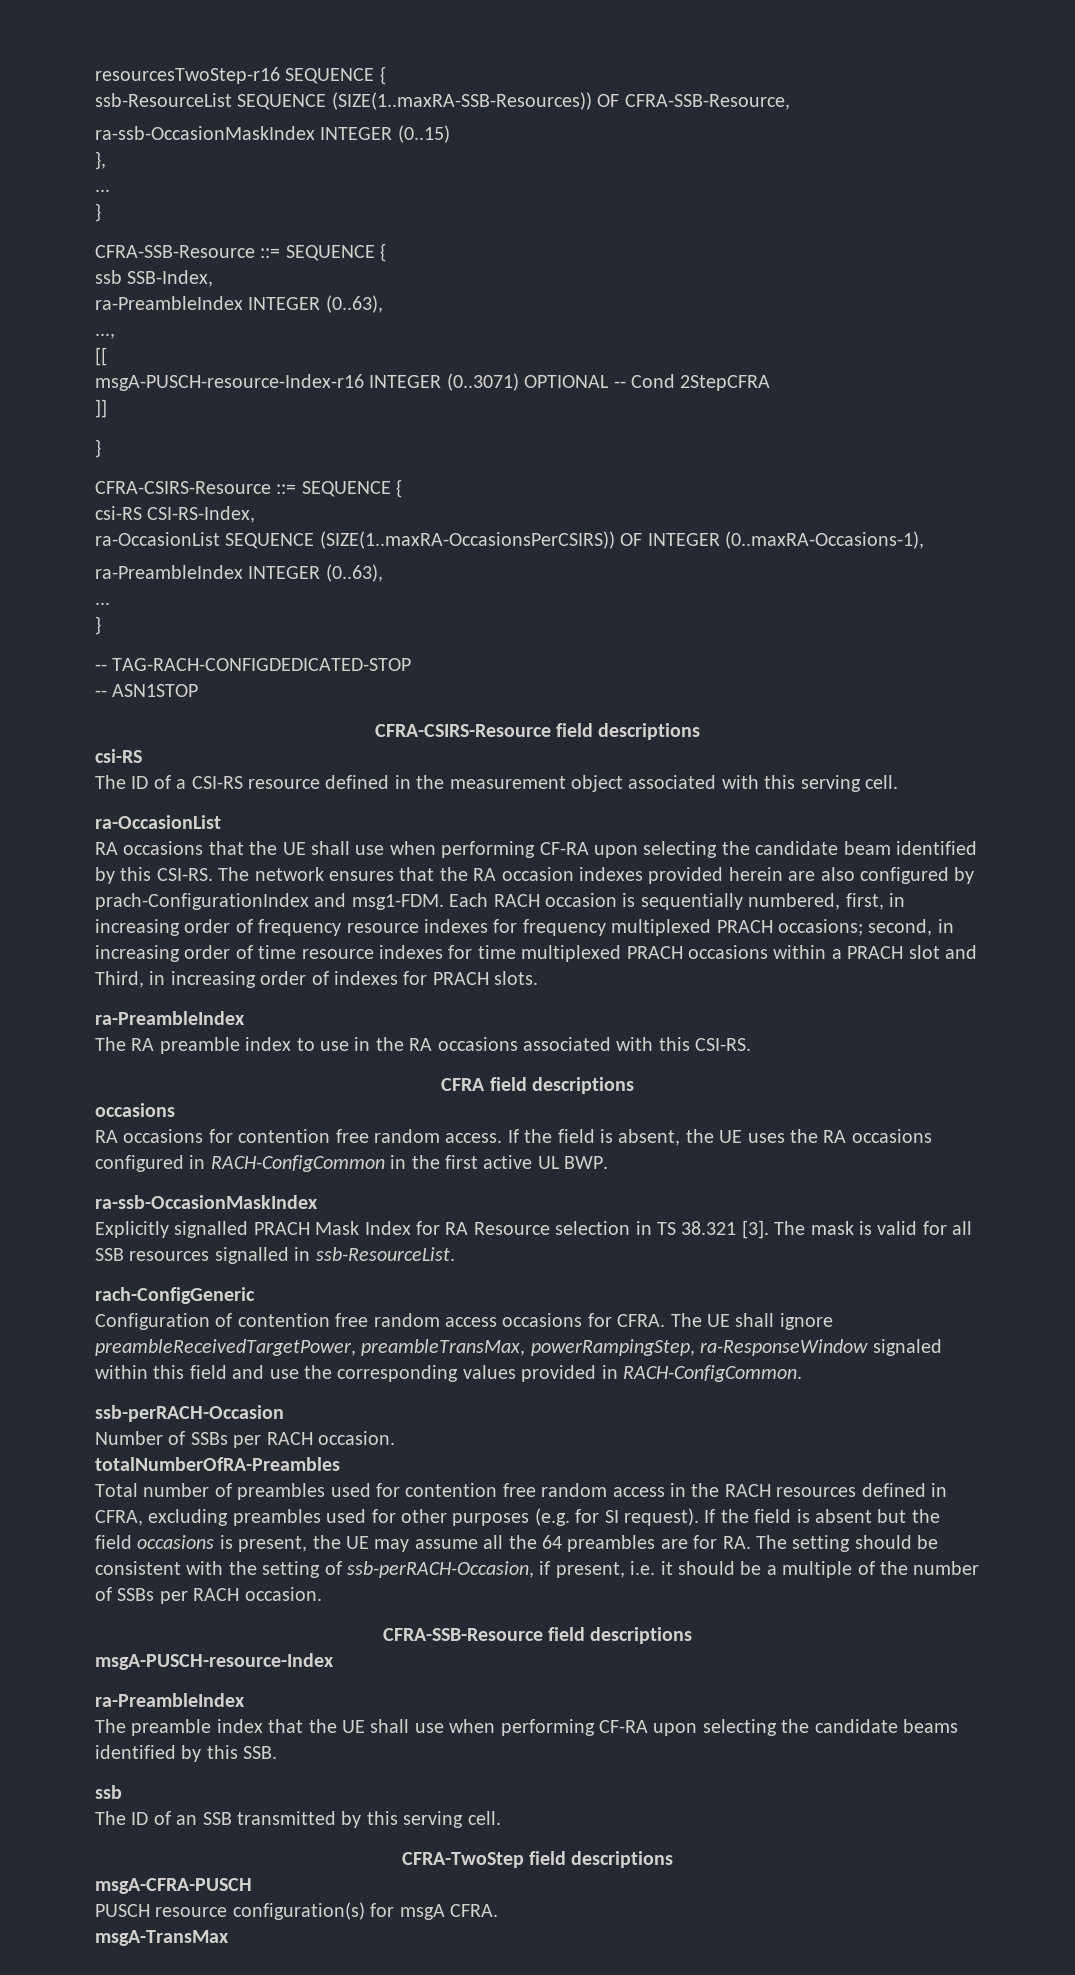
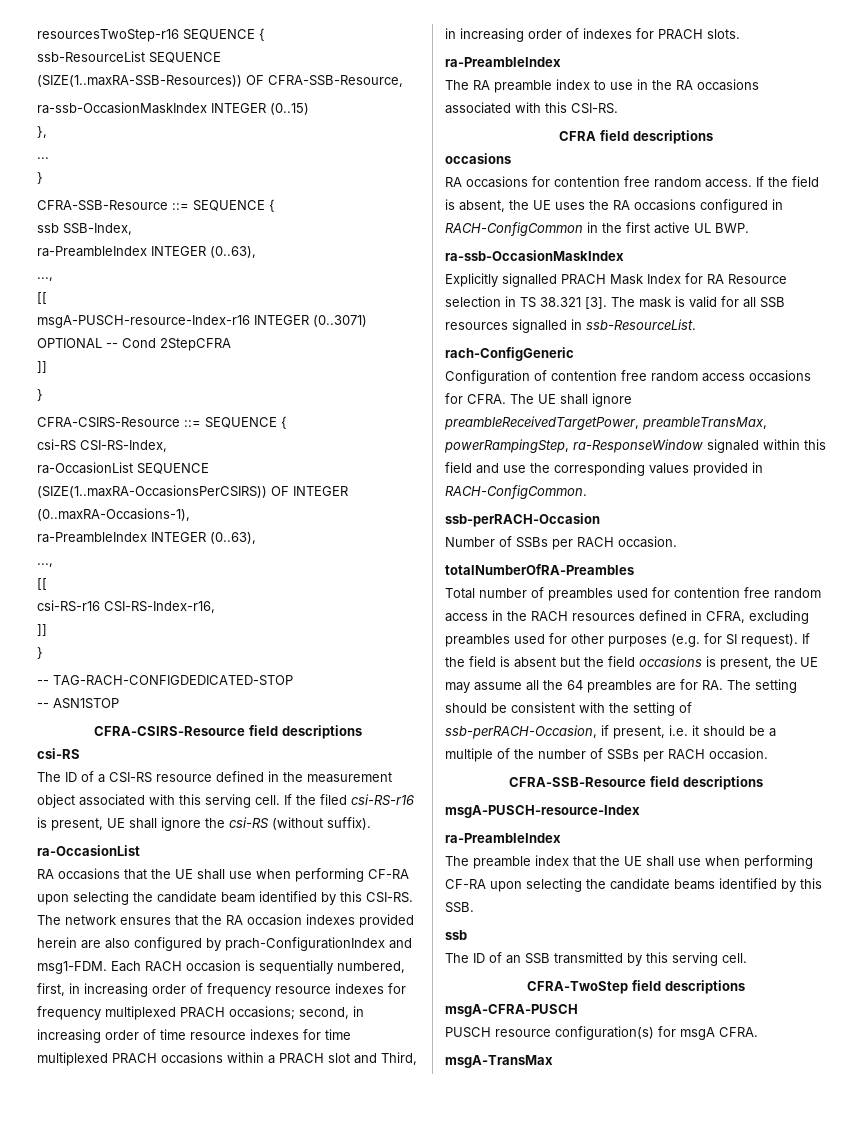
  ra-OccasionList SEQUENCE (SIZE(1..maxRA-OccasionsPerCSIRS)) OF INTEGER (0..maxRA-Occasions-1),
  ra-PreambleIndex INTEGER (0..63),
- ...
+ ...,
+ [[
+ csi-RS-r16 CSI-RS-Index-r16,
+ ]]
+ If the filed csi-RS-r16 is present, UE shall ignore the csi-RS (without suffix).

